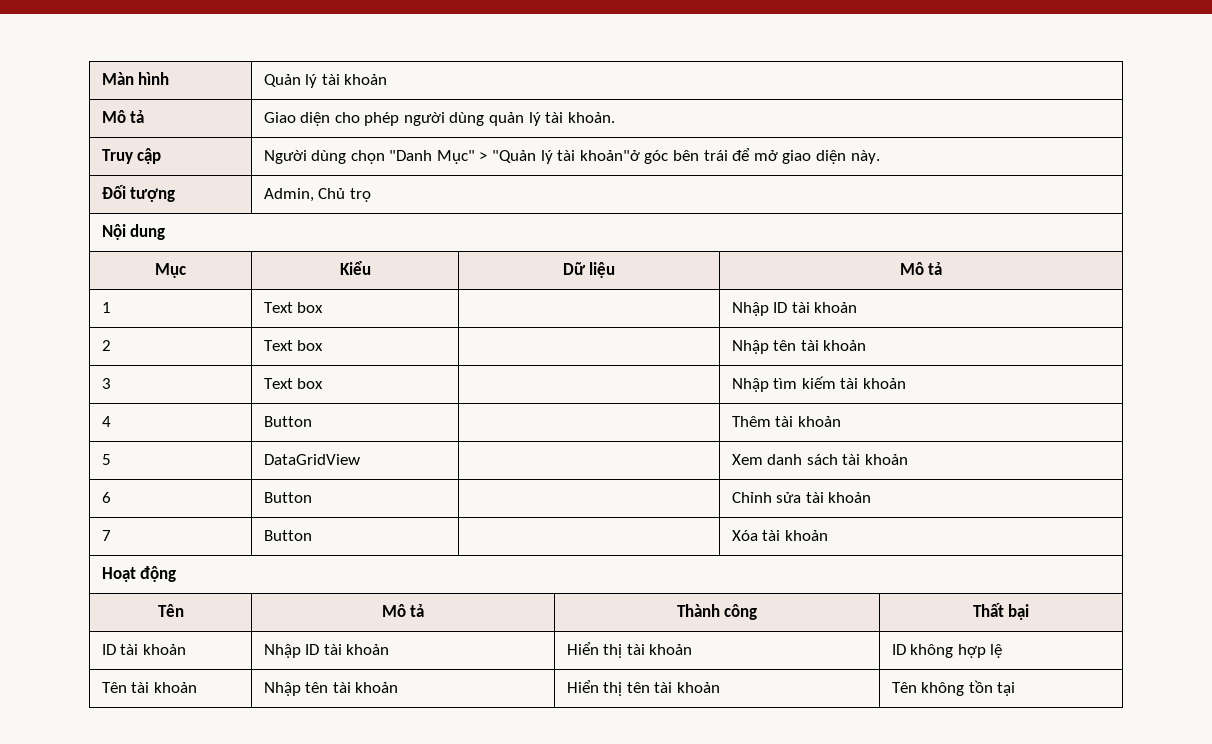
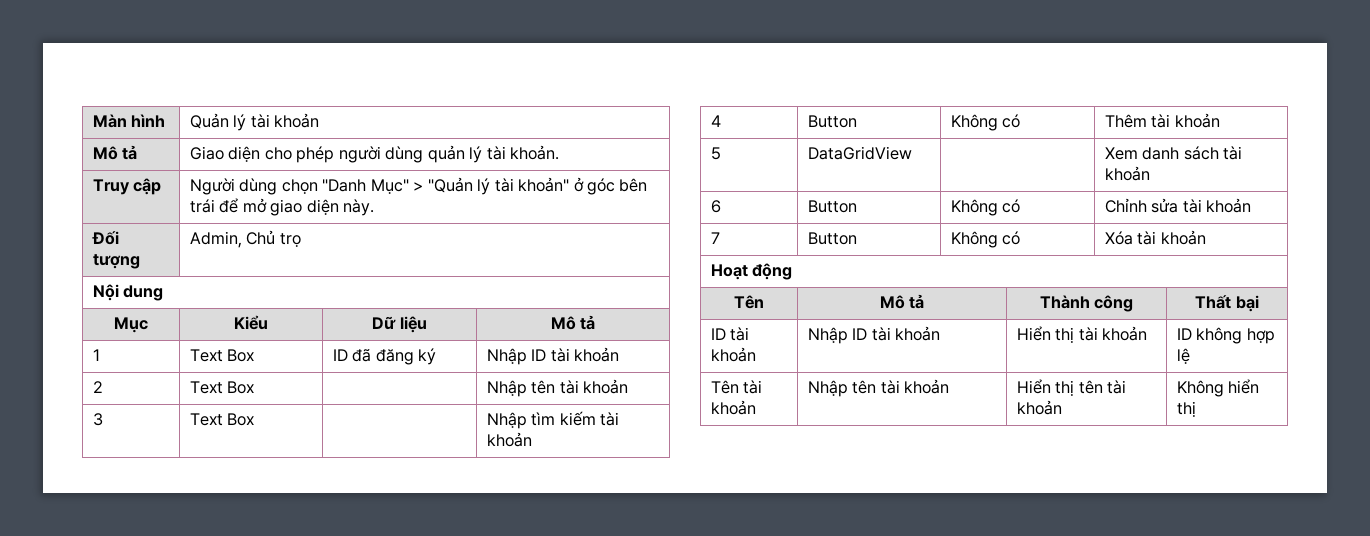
- Truy cập | Người dùng chọn "Danh Mục" > "Quản lý tài khoản"ở góc bên trái để mở giao diện này.
+ Truy cập | Người dùng chọn "Danh Mục" > "Quản lý tài khoản" ở góc bên trái để mở giao diện này.
- 1 | Text box | | Nhập ID tài khoản
+ 1 | Text Box | ID đã đăng ký | Nhập ID tài khoản
- 2 | Text box | | Nhập tên tài khoản
+ 2 | Text Box | | Nhập tên tài khoản
- 3 | Text box | | Nhập tìm kiếm tài khoản
+ 3 | Text Box | | Nhập tìm kiếm tài khoản
- 4 | Button | | Thêm tài khoản
+ 4 | Button | Không có | Thêm tài khoản
- 6 | Button | | Chỉnh sửa tài khoản
+ 6 | Button | Không có | Chỉnh sửa tài khoản
- 7 | Button | | Xóa tài khoản
+ 7 | Button | Không có | Xóa tài khoản
- Tên tài khoản | Nhập tên tài khoản | Hiển thị tên tài khoản | Tên không tồn tại
+ Tên tài khoản | Nhập tên tài khoản | Hiển thị tên tài khoản | Không hiển thị

